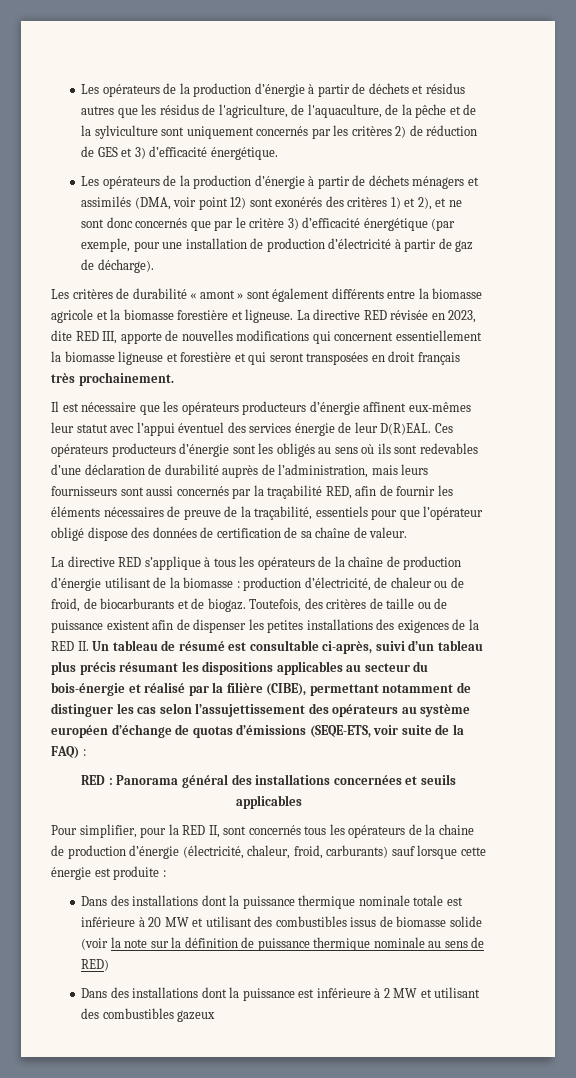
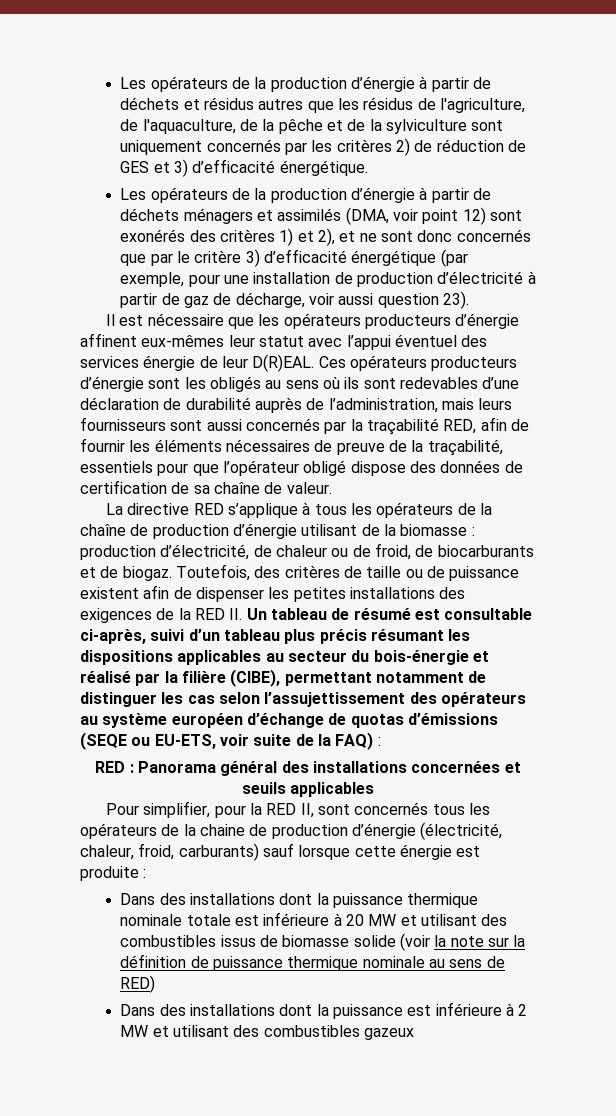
- Les opérateurs de la production d’énergie à partir de déchets ménagers et assimilés (DMA, voir point 12) sont exonérés des critères 1) et 2), et ne sont donc concernés que par le critère 3) d’efficacité énergétique (par exemple, pour une installation de production d’électricité à partir de gaz de décharge).
- Les critères de durabilité « amont » sont également différents entre la biomasse agricole et la biomasse forestière et ligneuse. La directive RED révisée en 2023, dite RED III, apporte de nouvelles modifications qui concernent essentiellement la biomasse ligneuse et forestière et qui seront transposées en droit français très prochainement.
+ Les opérateurs de la production d’énergie à partir de déchets ménagers et assimilés (DMA, voir point 12) sont exonérés des critères 1) et 2), et ne sont donc concernés que par le critère 3) d’efficacité énergétique (par exemple, pour une installation de production d’électricité à partir de gaz de décharge, voir aussi question 23).
- Toutefois, des critères de taille ou de puissance existent afin de dispenser les petites installations des exigences de la RED II. Un tableau de résumé est consultable ci-après, suivi d’un tableau plus précis résumant les dispositions applicables au secteur du bois-énergie et réalisé par la filière (CIBE), permettant notamment de distinguer les cas selon l’assujettissement des opérateurs au système européen d’échange de quotas d’émissions (SEQE-ETS, voir suite de la FAQ) :
+ Toutefois, des critères de taille ou de puissance existent afin de dispenser les petites installations des exigences de la RED II. Un tableau de résumé est consultable ci-après, suivi d’un tableau plus précis résumant les dispositions applicables au secteur du bois-énergie et réalisé par la filière (CIBE), permettant notamment de distinguer les cas selon l’assujettissement des opérateurs au système européen d’échange de quotas d’émissions (SEQE ou EU-ETS, voir suite de la FAQ) :

